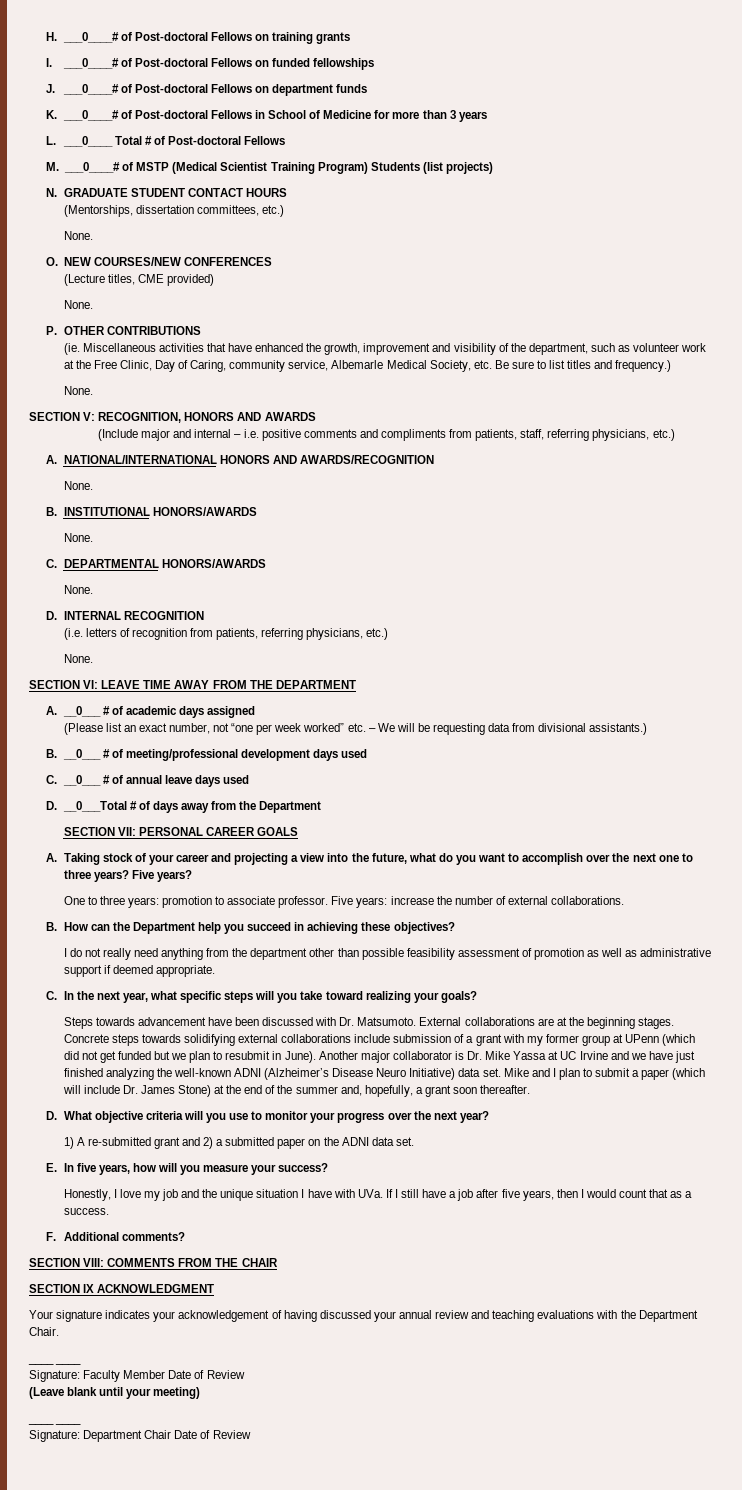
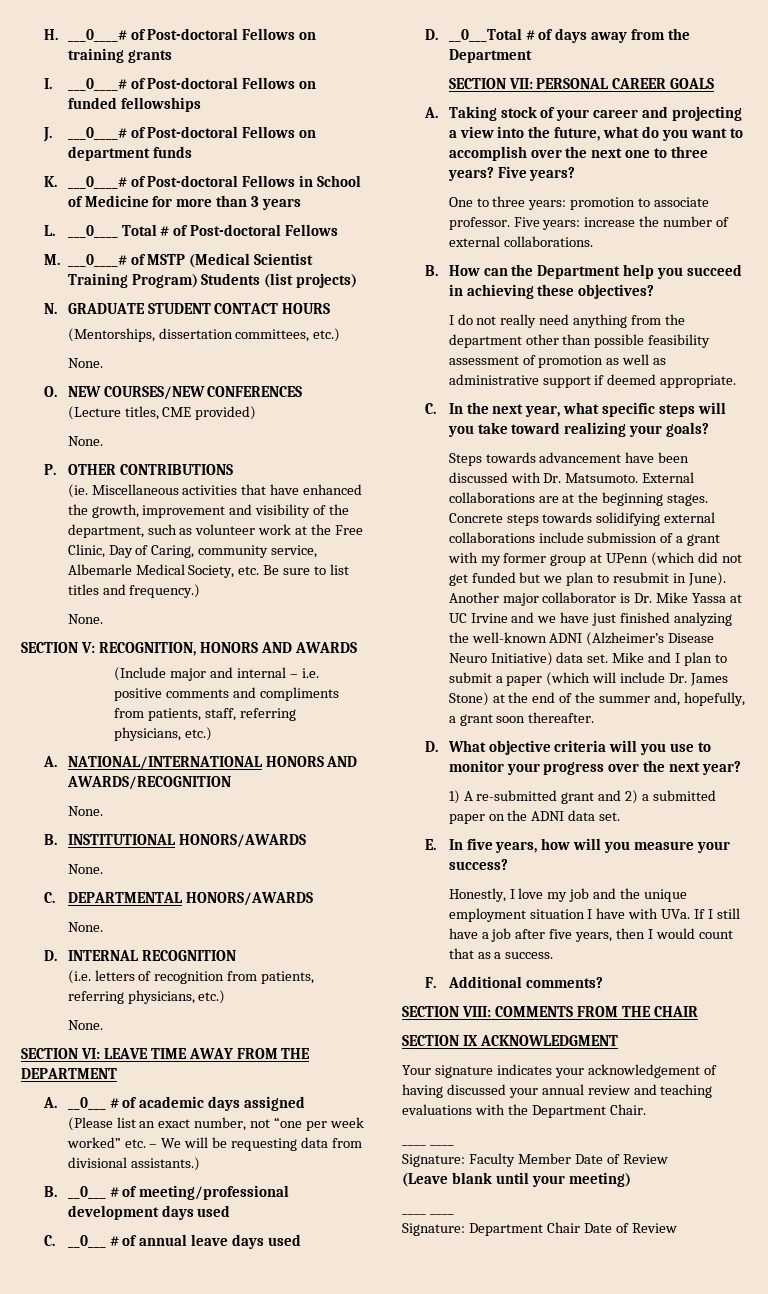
- Honestly, I love my job and the unique situation I have with UVa. If I still have a job after five years, then I would count that as a success.
+ Honestly, I love my job and the unique employment situation I have with UVa. If I still have a job after five years, then I would count that as a success.

